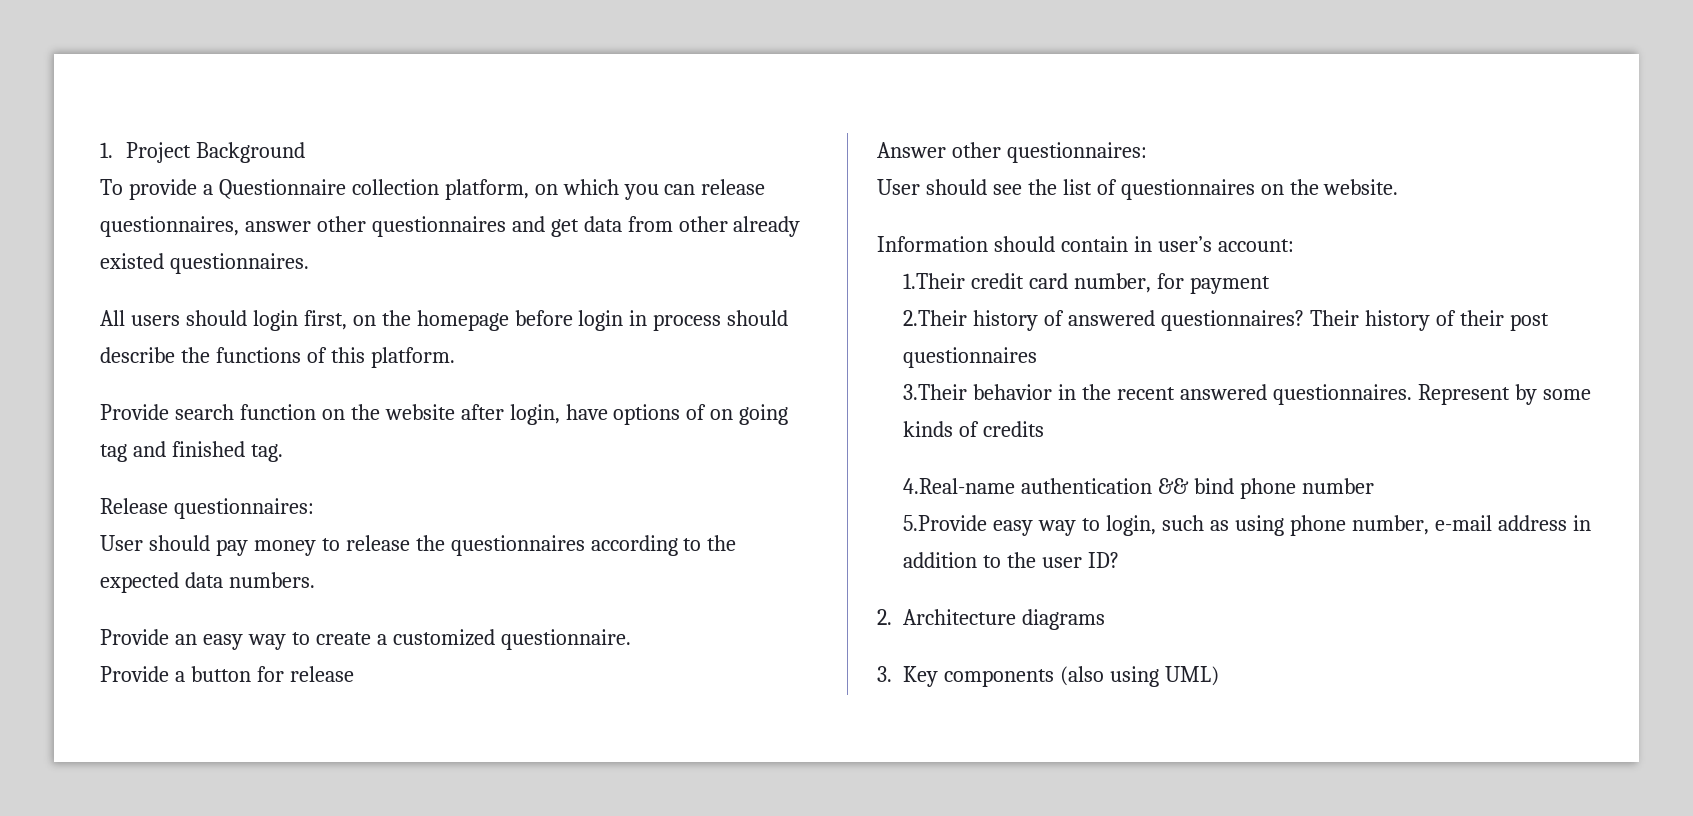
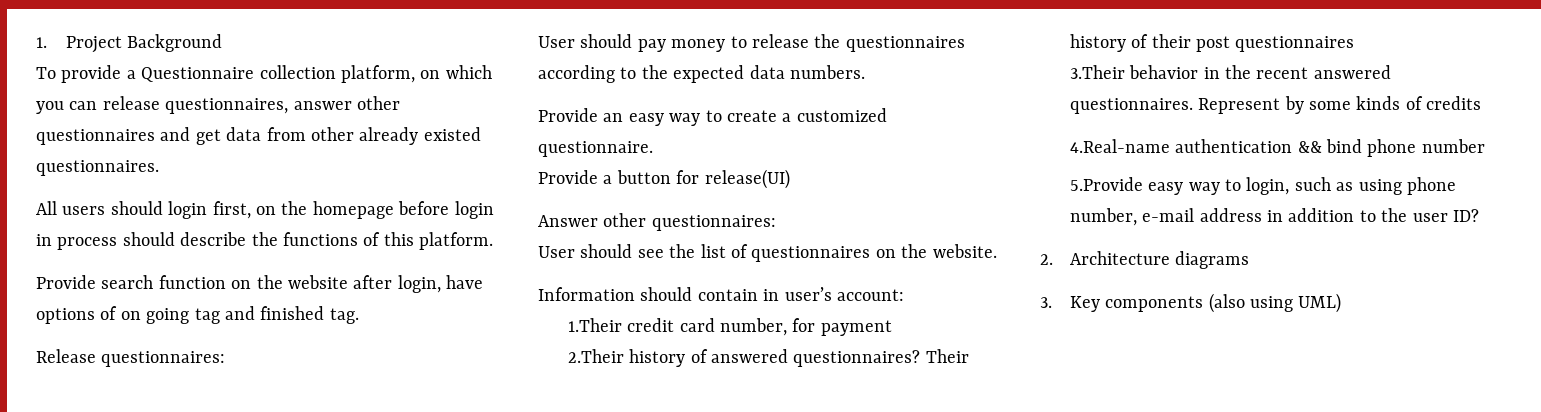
- Provide a button for release
+ Provide a button for release(UI)

